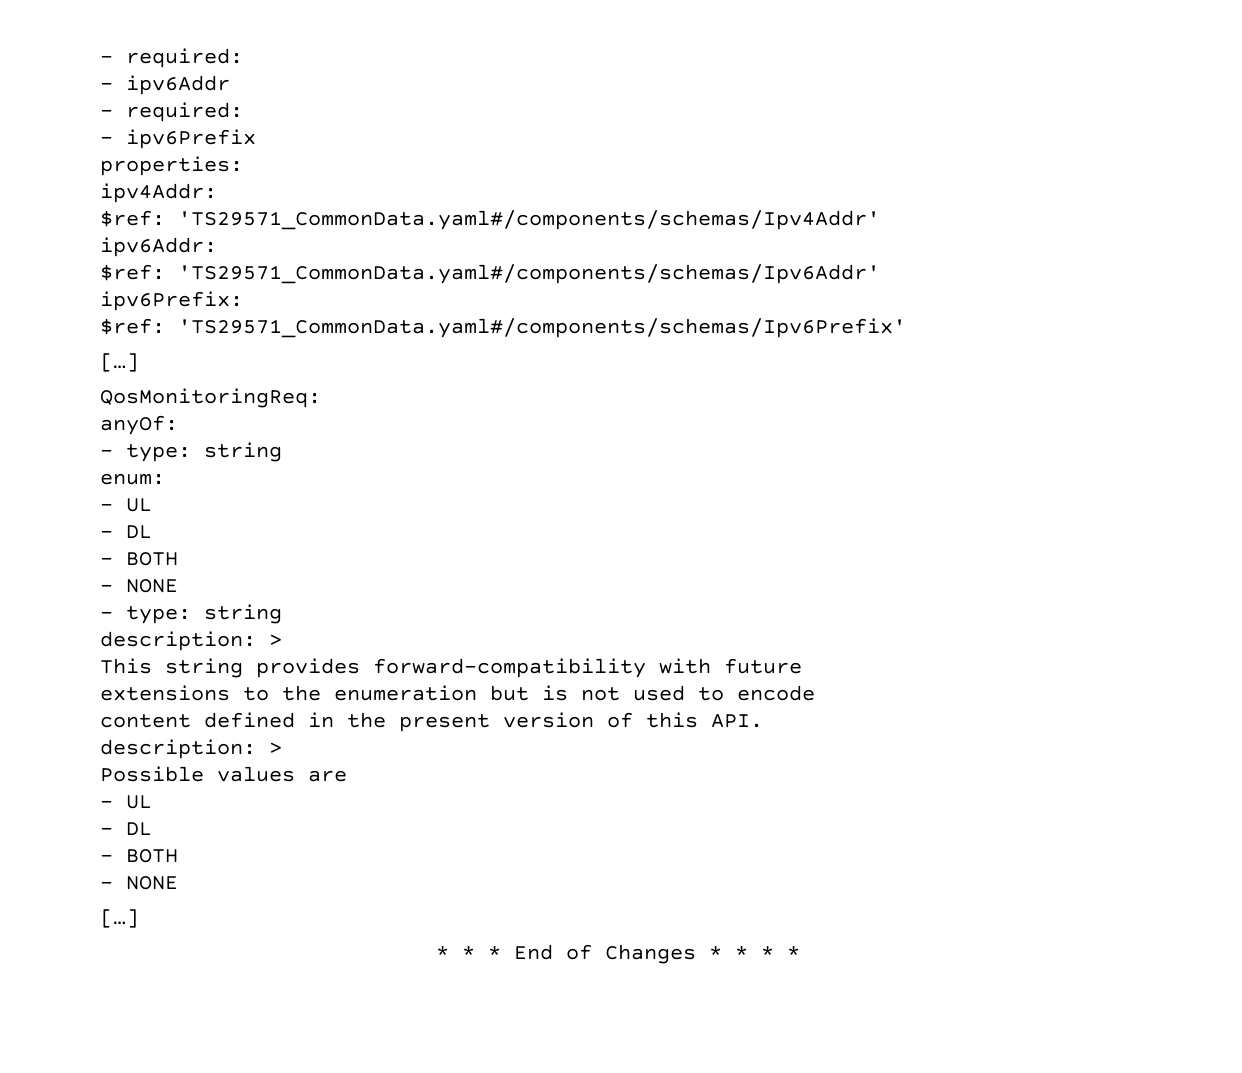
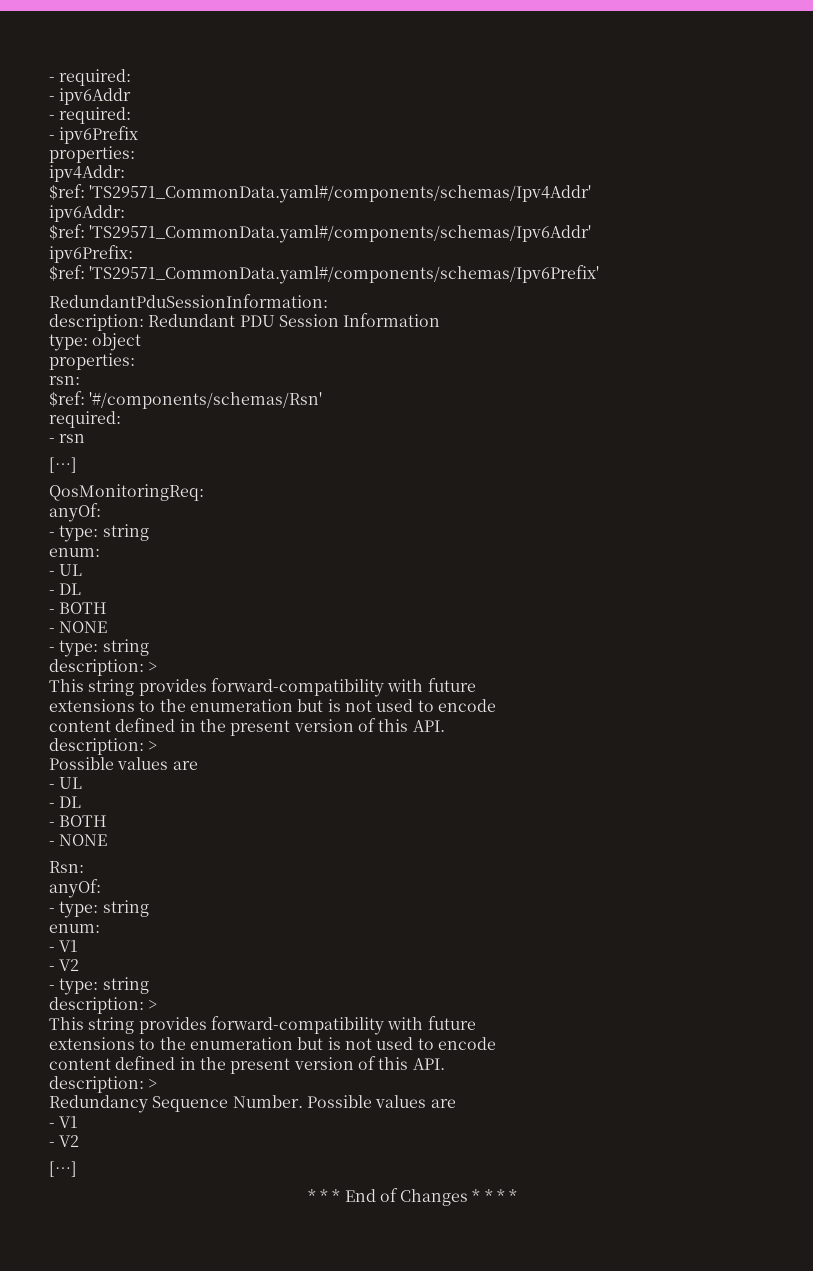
+ RedundantPduSessionInformation:
+ description: Redundant PDU Session Information
+ type: object
+ properties:
+ rsn:
+ $ref: '#/components/schemas/Rsn'
+ required:
+ - rsn
+ Rsn:
+ anyOf:
+ - type: string
+ enum:
+ - V1
+ - V2
+ - type: string
+ description: >
+ This string provides forward-compatibility with future
+ extensions to the enumeration but is not used to encode
+ content defined in the present version of this API.
+ description: >
+ Redundancy Sequence Number. Possible values are
+ - V1
+ - V2

